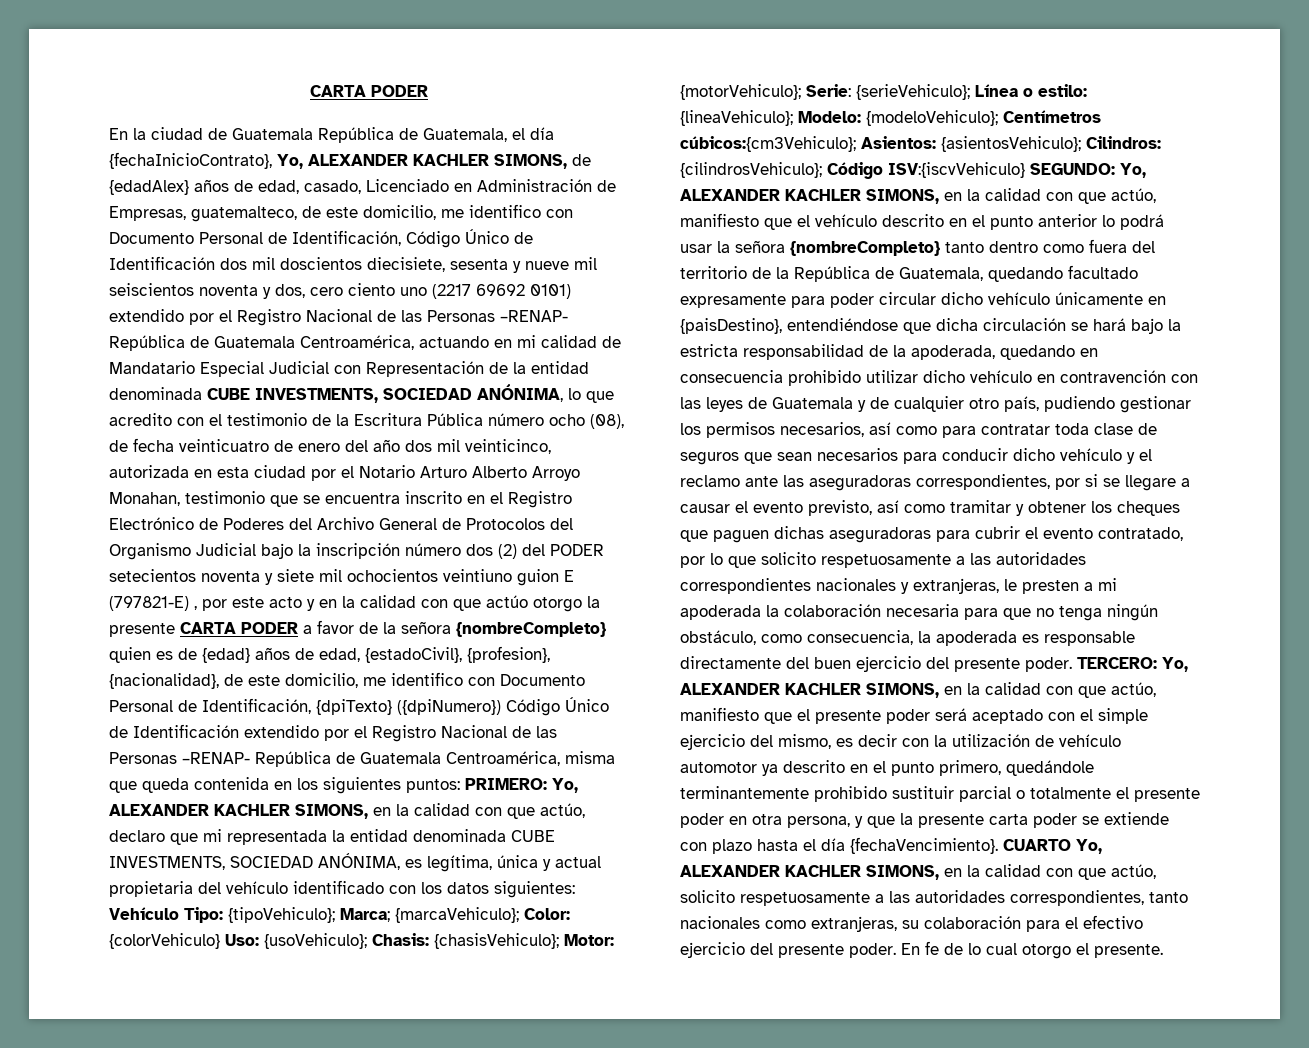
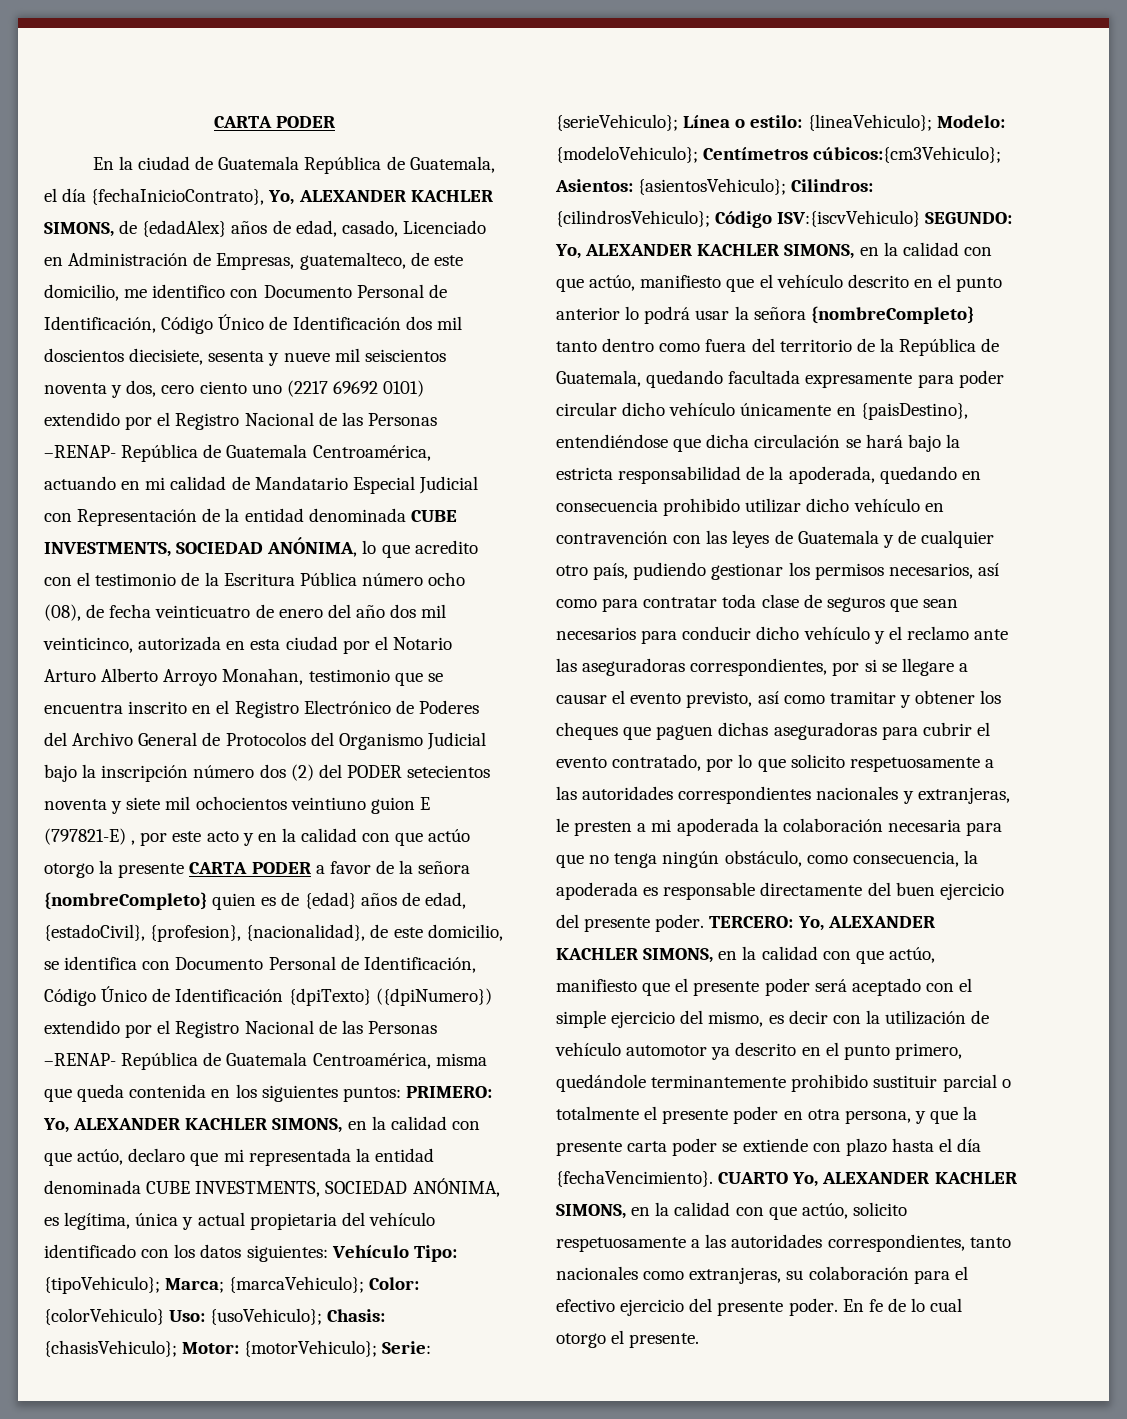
- En la ciudad de Guatemala República de Guatemala, el día {fechaInicioContrato}, Yo, ALEXANDER KACHLER SIMONS, de {edadAlex} años de edad, casado, Licenciado en Administración de Empresas, guatemalteco, de este domicilio, me identifico con Documento Personal de Identificación, Código Único de Identificación dos mil doscientos diecisiete, sesenta y nueve mil seiscientos noventa y dos, cero ciento uno (2217 69692 0101) extendido por el Registro Nacional de las Personas –RENAP- República de Guatemala Centroamérica, actuando en mi calidad de Mandatario Especial Judicial con Representación de la entidad denominada CUBE INVESTMENTS, SOCIEDAD ANÓNIMA, lo que acredito con el testimonio de la Escritura Pública número ocho (08), de fecha veinticuatro de enero del año dos mil veinticinco, autorizada en esta ciudad por el Notario Arturo Alberto Arroyo Monahan, testimonio que se encuentra inscrito en el Registro Electrónico de Poderes del Archivo General de Protocolos del Organismo Judicial bajo la inscripción número dos (2) del PODER setecientos noventa y siete mil ochocientos veintiuno guion E (797821-E) , por este acto y en la calidad con que actúo otorgo la presente CARTA PODER a favor de la señora {nombreCompleto} quien es de {edad} años de edad, {estadoCivil}, {profesion}, {nacionalidad}, de este domicilio, me identifico con Documento Personal de Identificación, {dpiTexto} ({dpiNumero}) Código Único de Identificación extendido por el Registro Nacional de las Personas –RENAP- República de Guatemala Centroamérica, misma que queda contenida en los siguientes puntos:
+ En la ciudad de Guatemala República de Guatemala, el día {fechaInicioContrato}, Yo, ALEXANDER KACHLER SIMONS, de {edadAlex} años de edad, casado, Licenciado en Administración de Empresas, guatemalteco, de este domicilio, me identifico con Documento Personal de Identificación, Código Único de Identificación dos mil doscientos diecisiete, sesenta y nueve mil seiscientos noventa y dos, cero ciento uno (2217 69692 0101) extendido por el Registro Nacional de las Personas –RENAP- República de Guatemala Centroamérica, actuando en mi calidad de Mandatario Especial Judicial con Representación de la entidad denominada CUBE INVESTMENTS, SOCIEDAD ANÓNIMA, lo que acredito con el testimonio de la Escritura Pública número ocho (08), de fecha veinticuatro de enero del año dos mil veinticinco, autorizada en esta ciudad por el Notario Arturo Alberto Arroyo Monahan, testimonio que se encuentra inscrito en el Registro Electrónico de Poderes del Archivo General de Protocolos del Organismo Judicial bajo la inscripción número dos (2) del PODER setecientos noventa y siete mil ochocientos veintiuno guion E (797821-E) , por este acto y en la calidad con que actúo otorgo la presente CARTA PODER a favor de la señora {nombreCompleto} quien es de {edad} años de edad, {estadoCivil}, {profesion}, {nacionalidad}, de este domicilio, se identifica con Documento Personal de Identificación, Código Único de Identificación {dpiTexto} ({dpiNumero}) extendido por el Registro Nacional de las Personas –RENAP- República de Guatemala Centroamérica, misma que queda contenida en los siguientes puntos:
- Yo, ALEXANDER KACHLER SIMONS, en la calidad con que actúo, manifiesto que el vehículo descrito en el punto anterior lo podrá usar la señora {nombreCompleto} tanto dentro como fuera del territorio de la República de Guatemala, quedando facultado expresamente para poder circular dicho vehículo únicamente en {paisDestino}, entendiéndose que dicha circulación se hará bajo la estricta responsabilidad de la apoderada, quedando en consecuencia prohibido utilizar dicho vehículo en contravención con las leyes de Guatemala y de cualquier otro país, pudiendo gestionar los permisos necesarios, así como para contratar toda clase de seguros que sean necesarios para conducir dicho vehículo y el reclamo ante las aseguradoras correspondientes, por si se llegare a causar el evento previsto, así como tramitar y obtener los cheques que paguen dichas aseguradoras para cubrir el evento contratado, por lo que solicito respetuosamente a las autoridades correspondientes nacionales y extranjeras, le presten a mi apoderada la colaboración necesaria para que no tenga ningún obstáculo, como consecuencia, la apoderada es responsable directamente del buen ejercicio del presente poder.
+ Yo, ALEXANDER KACHLER SIMONS, en la calidad con que actúo, manifiesto que el vehículo descrito en el punto anterior lo podrá usar la señora {nombreCompleto} tanto dentro como fuera del territorio de la República de Guatemala, quedando facultada expresamente para poder circular dicho vehículo únicamente en {paisDestino}, entendiéndose que dicha circulación se hará bajo la estricta responsabilidad de la apoderada, quedando en consecuencia prohibido utilizar dicho vehículo en contravención con las leyes de Guatemala y de cualquier otro país, pudiendo gestionar los permisos necesarios, así como para contratar toda clase de seguros que sean necesarios para conducir dicho vehículo y el reclamo ante las aseguradoras correspondientes, por si se llegare a causar el evento previsto, así como tramitar y obtener los cheques que paguen dichas aseguradoras para cubrir el evento contratado, por lo que solicito respetuosamente a las autoridades correspondientes nacionales y extranjeras, le presten a mi apoderada la colaboración necesaria para que no tenga ningún obstáculo, como consecuencia, la apoderada es responsable directamente del buen ejercicio del presente poder.

